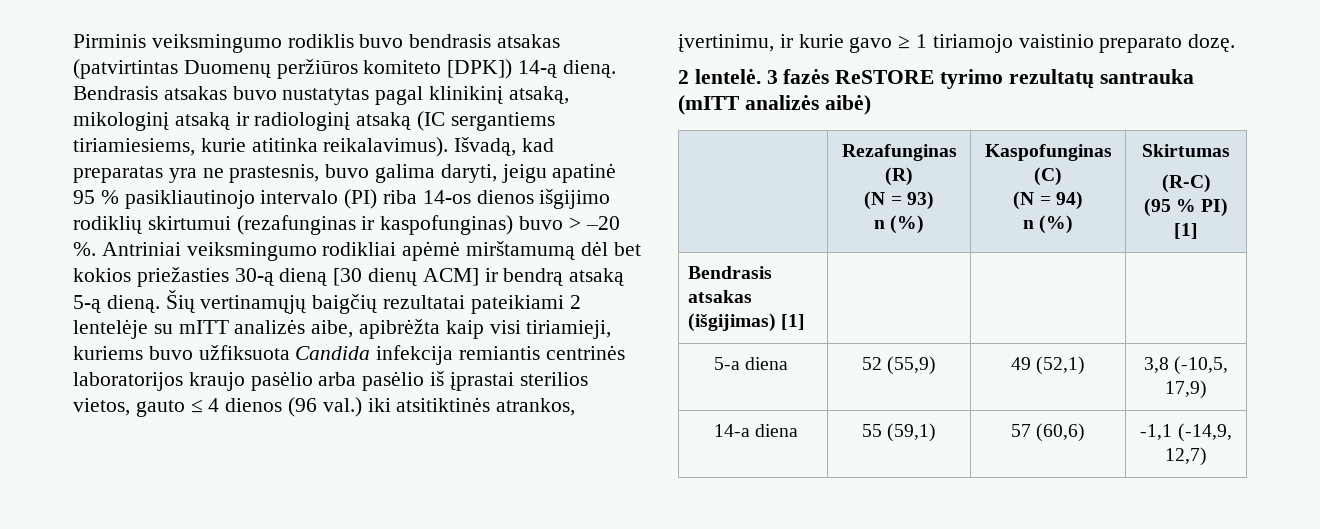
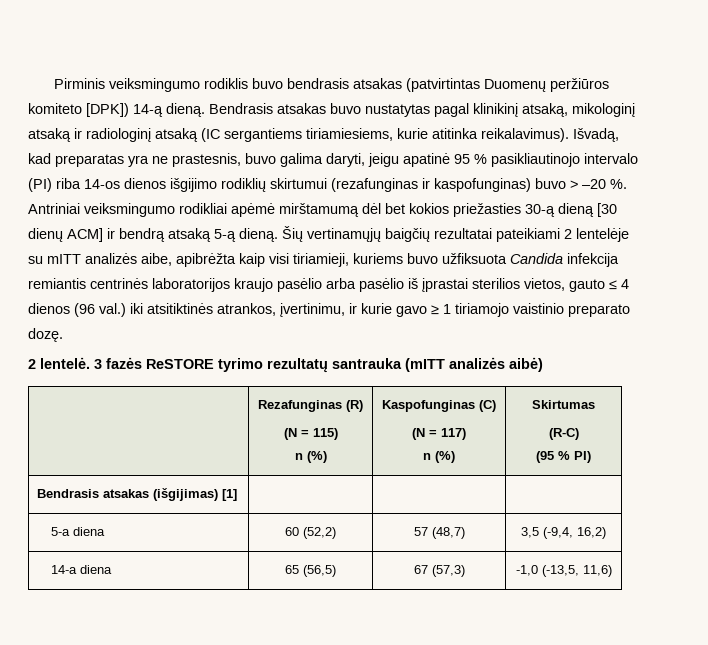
  | Rezafunginas (R)
- (N = 93)
+ (N = 115)
  n (%) | Kaspofunginas (C)
- (N = 94)
+ (N = 117)
  n (%) | Skirtumas
  (R-C)
- (95 % PI) [1]
+ (95 % PI)
- 5-a diena | 52 (55,9) | 49 (52,1) | 3,8 (-10,5, 17,9)
- 14-a diena | 55 (59,1) | 57 (60,6) | -1,1 (-14,9, 12,7)
+ 5-a diena | 60 (52,2) | 57 (48,7) | 3,5 (-9,4, 16,2)
+ 14-a diena | 65 (56,5) | 67 (57,3) | -1,0 (-13,5, 11,6)

